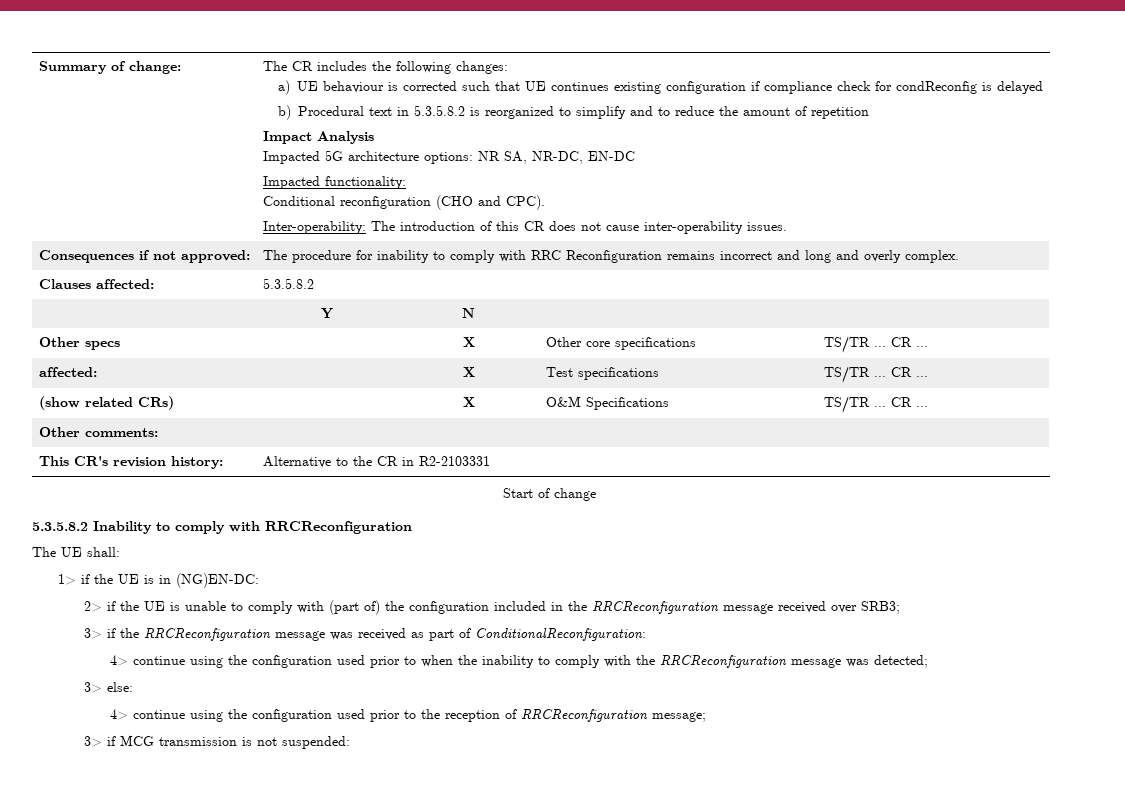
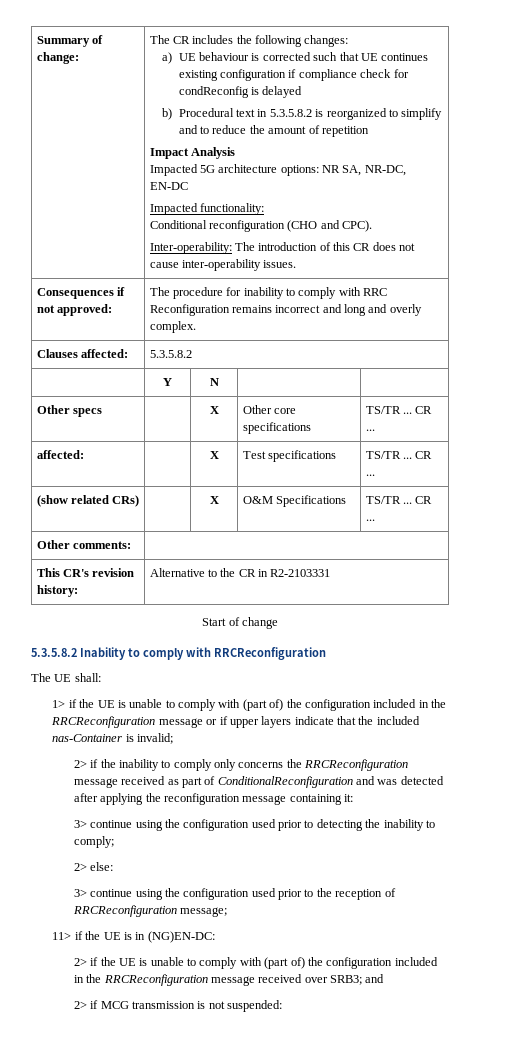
- 1> if the UE is in (NG)EN-DC:
+ 1> if the UE is unable to comply with (part of) the configuration included in the RRCReconfiguration message or if upper layers indicate that the included nas-Container is invalid;
+ 2> if the inability to comply only concerns the RRCReconfiguration message received as part of ConditionalReconfiguration and was detected after applying the reconfiguration message containing it:
+ 3> continue using the configuration used prior to detecting the inability to comply;
+ 2> else:
+ 3> continue using the configuration used prior to the reception of RRCReconfiguration message;
+ 11> if the UE is in (NG)EN-DC:
- 2> if the UE is unable to comply with (part of) the configuration included in the RRCReconfiguration message received over SRB3;
- 3> if the RRCReconfiguration message was received as part of ConditionalReconfiguration:
- 4> continue using the configuration used prior to when the inability to comply with the RRCReconfiguration message was detected;
- 3> else:
- 4> continue using the configuration used prior to the reception of RRCReconfiguration message;
- 3> if MCG transmission is not suspended:
+ 2> if the UE is unable to comply with (part of) the configuration included in the RRCReconfiguration message received over SRB3; and
+ 2> if MCG transmission is not suspended:

